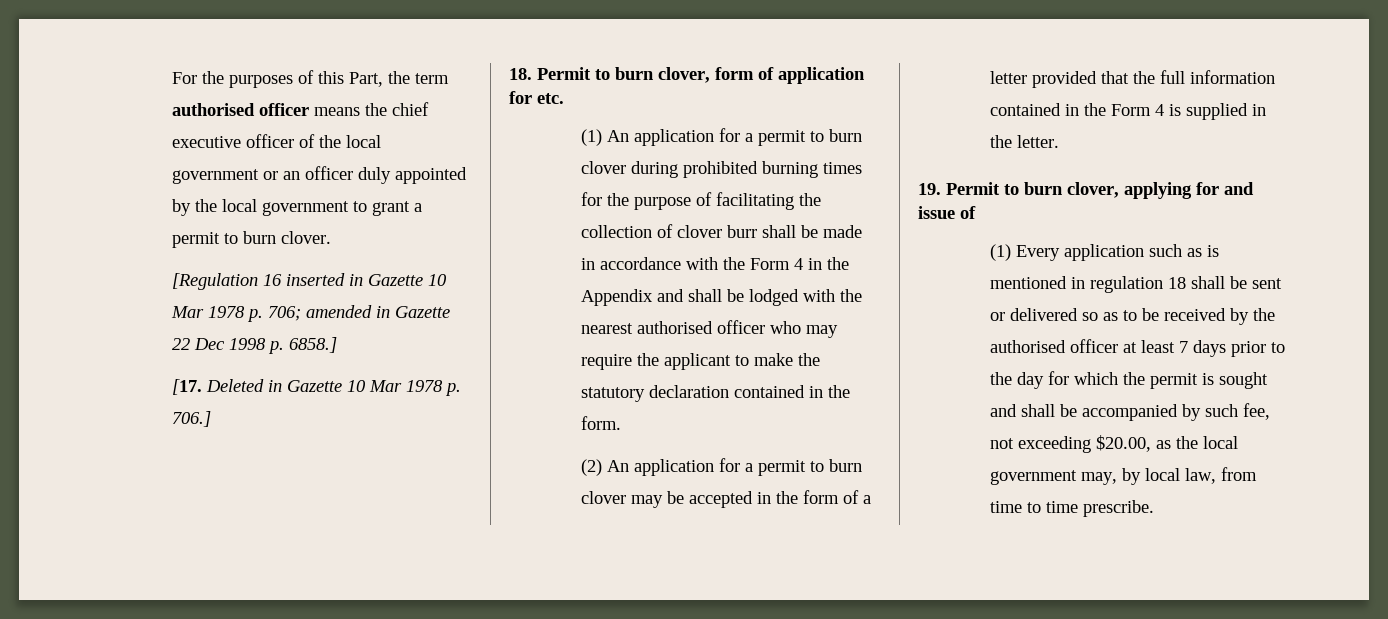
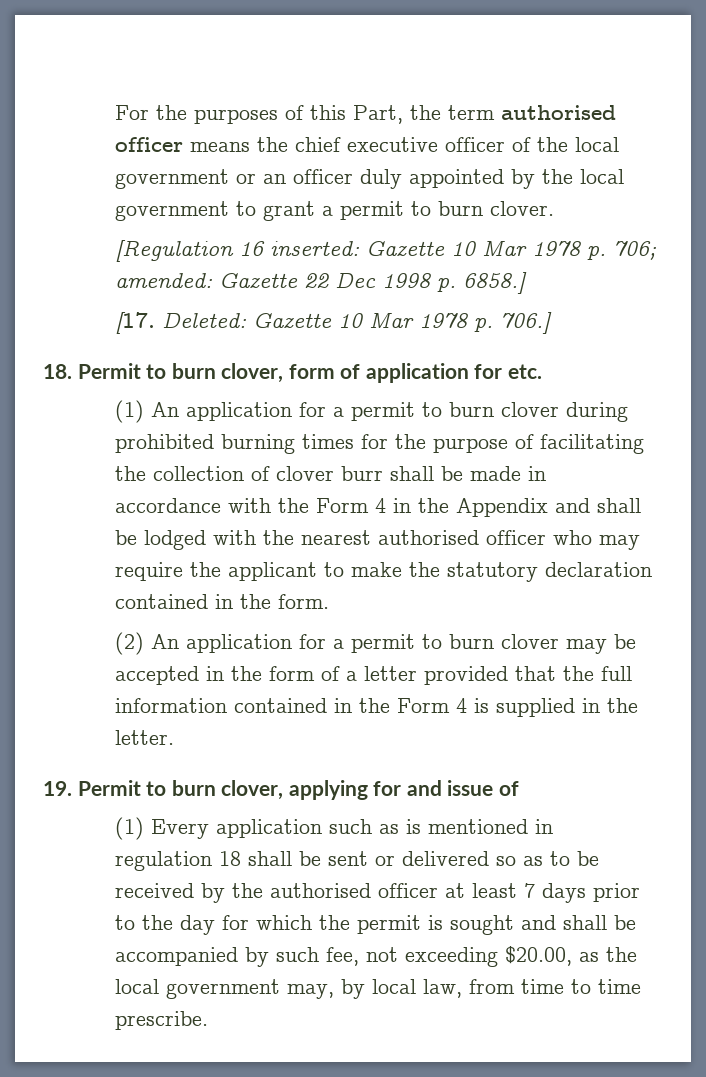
- [Regulation 16 inserted in Gazette 10 Mar 1978 p. 706; amended in Gazette 22 Dec 1998 p. 6858.]
+ [Regulation 16 inserted: Gazette 10 Mar 1978 p. 706; amended: Gazette 22 Dec 1998 p. 6858.]
- [17. Deleted in Gazette 10 Mar 1978 p. 706.]
+ [17. Deleted: Gazette 10 Mar 1978 p. 706.]

